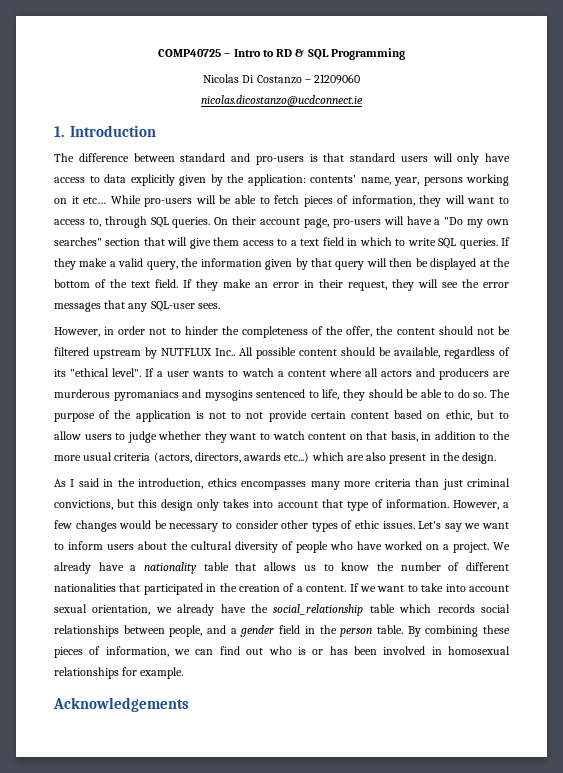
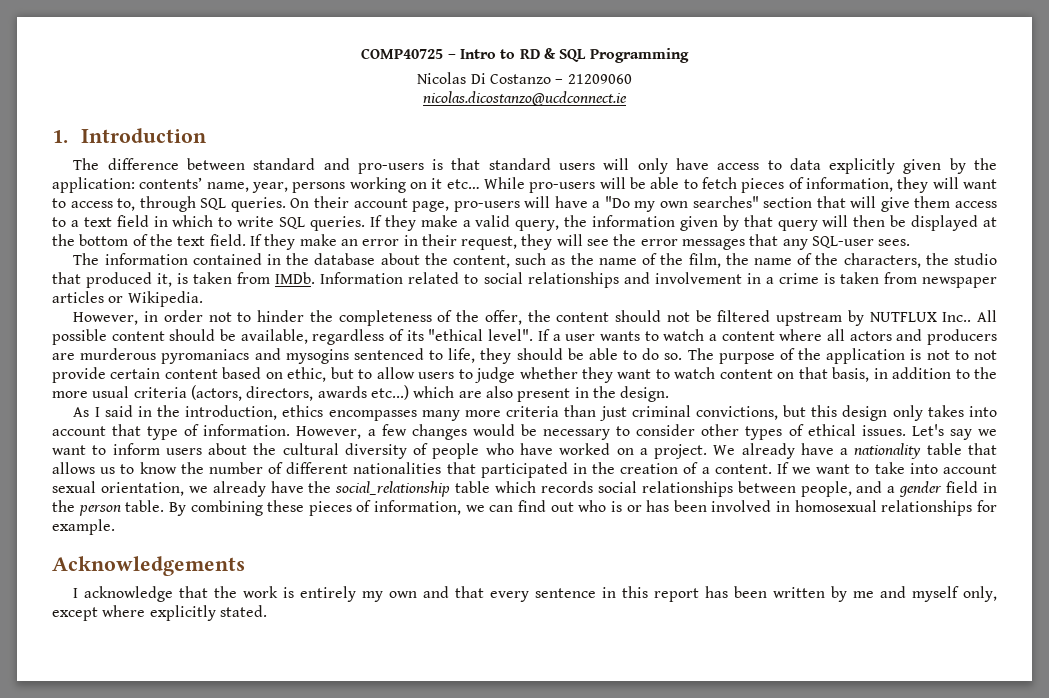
+ The information contained in the database about the content, such as the name of the film, the name of the characters, the studio that produced it, is taken from IMDb. Information related to social relationships and involvement in a crime is taken from newspaper articles or Wikipedia.
- However, a few changes would be necessary to consider other types of ethic issues.
+ However, a few changes would be necessary to consider other types of ethical issues.
+ I acknowledge that the work is entirely my own and that every sentence in this report has been written by me and myself only, except where explicitly stated.

